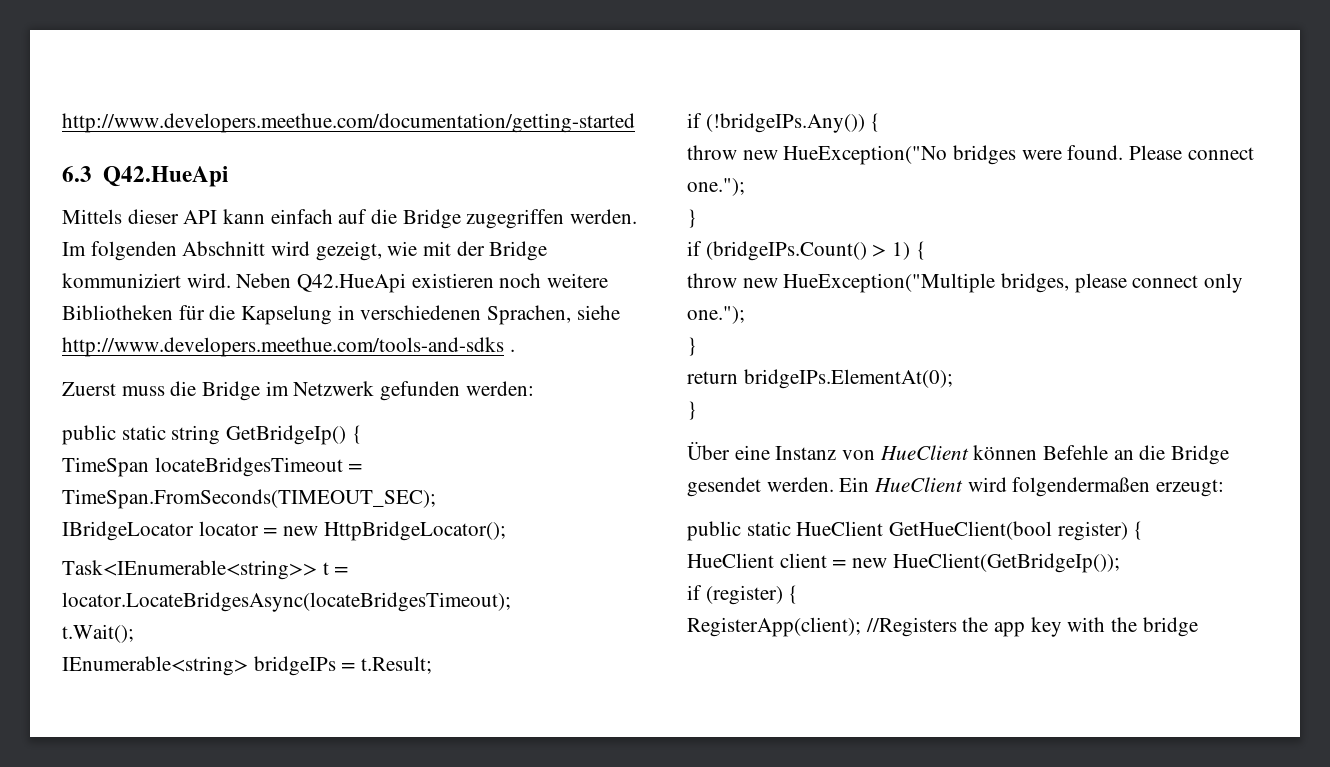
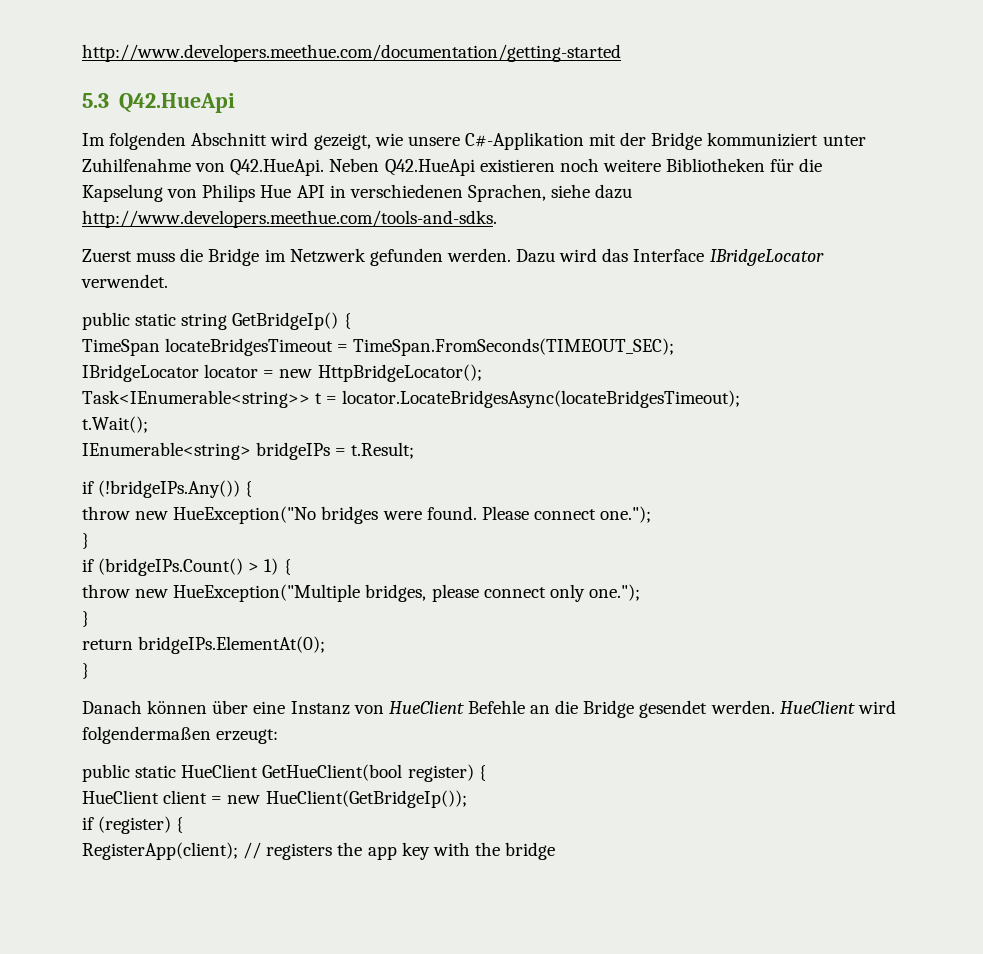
- 6.3 Q42.HueApi
+ 5.3 Q42.HueApi
- Mittels dieser API kann einfach auf die Bridge zugegriffen werden. Im folgenden Abschnitt wird gezeigt, wie mit der Bridge kommuniziert wird. Neben Q42.HueApi existieren noch weitere Bibliotheken für die Kapselung in verschiedenen Sprachen, siehe http://www.developers.meethue.com/tools-and-sdks .
+ Im folgenden Abschnitt wird gezeigt, wie unsere C#-Applikation mit der Bridge kommuniziert unter Zuhilfenahme von Q42.HueApi. Neben Q42.HueApi existieren noch weitere Bibliotheken für die Kapselung von Philips Hue API in verschiedenen Sprachen, siehe dazu http://www.developers.meethue.com/tools-and-sdks.
- Zuerst muss die Bridge im Netzwerk gefunden werden:
+ Zuerst muss die Bridge im Netzwerk gefunden werden. Dazu wird das Interface IBridgeLocator verwendet.
- Über eine Instanz von HueClient können Befehle an die Bridge gesendet werden.
+ Danach können über eine Instanz von HueClient Befehle an die Bridge gesendet werden.
- Ein HueClient wird folgendermaßen erzeugt:
+ HueClient wird folgendermaßen erzeugt:
- RegisterApp(client); //Registers the app key with the bridge
+ RegisterApp(client); // registers the app key with the bridge

